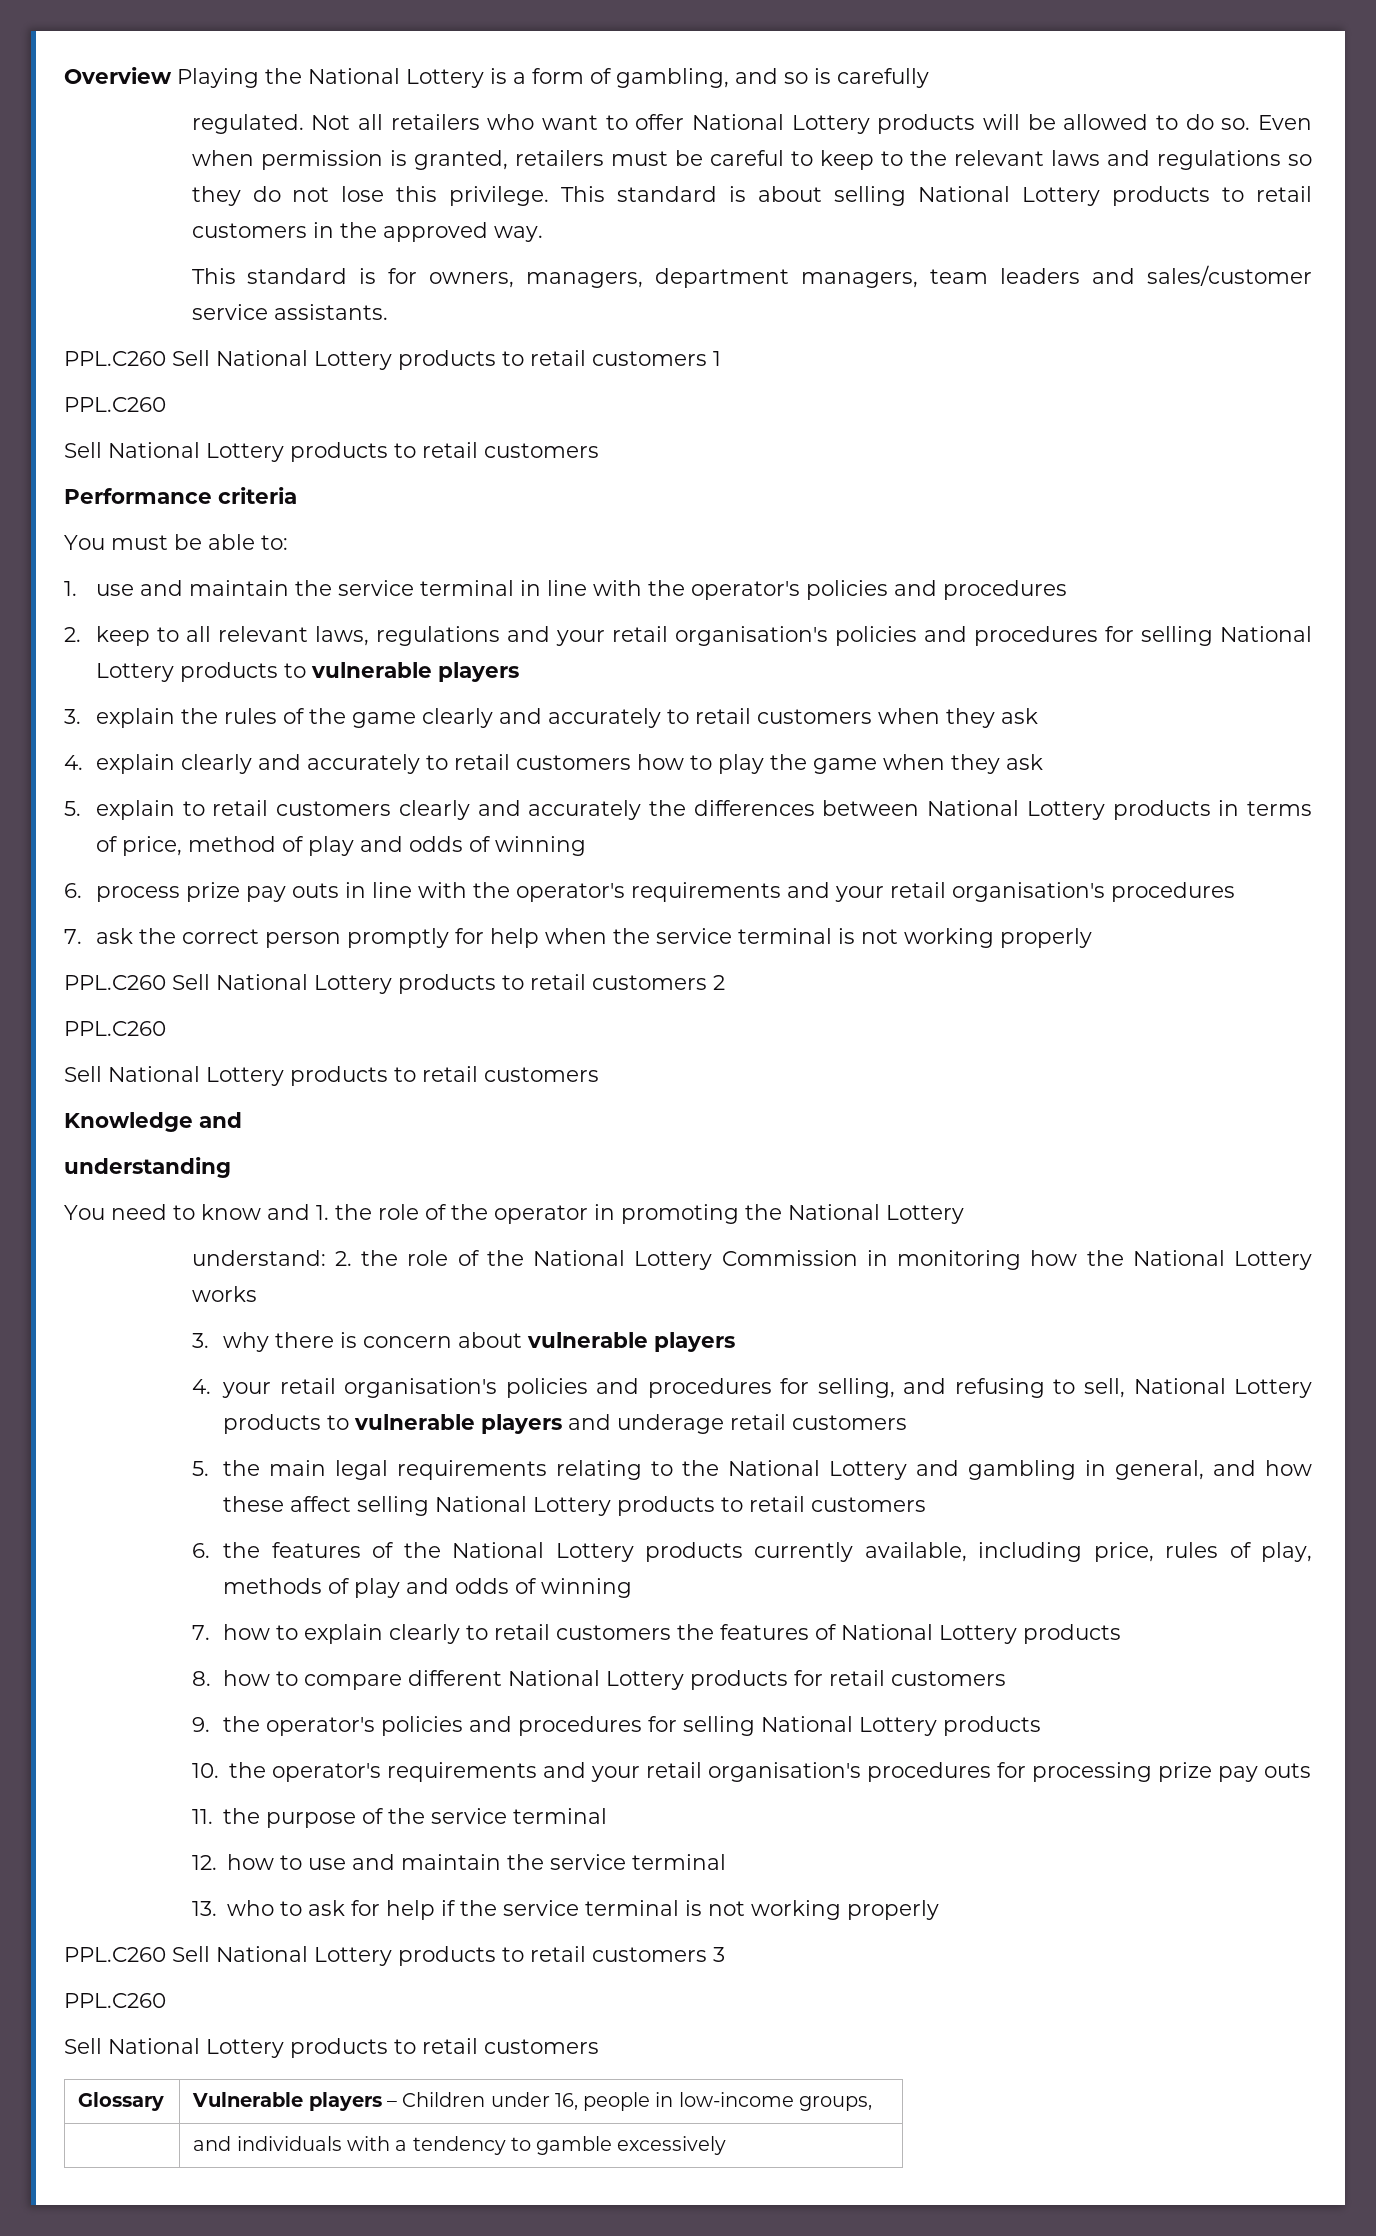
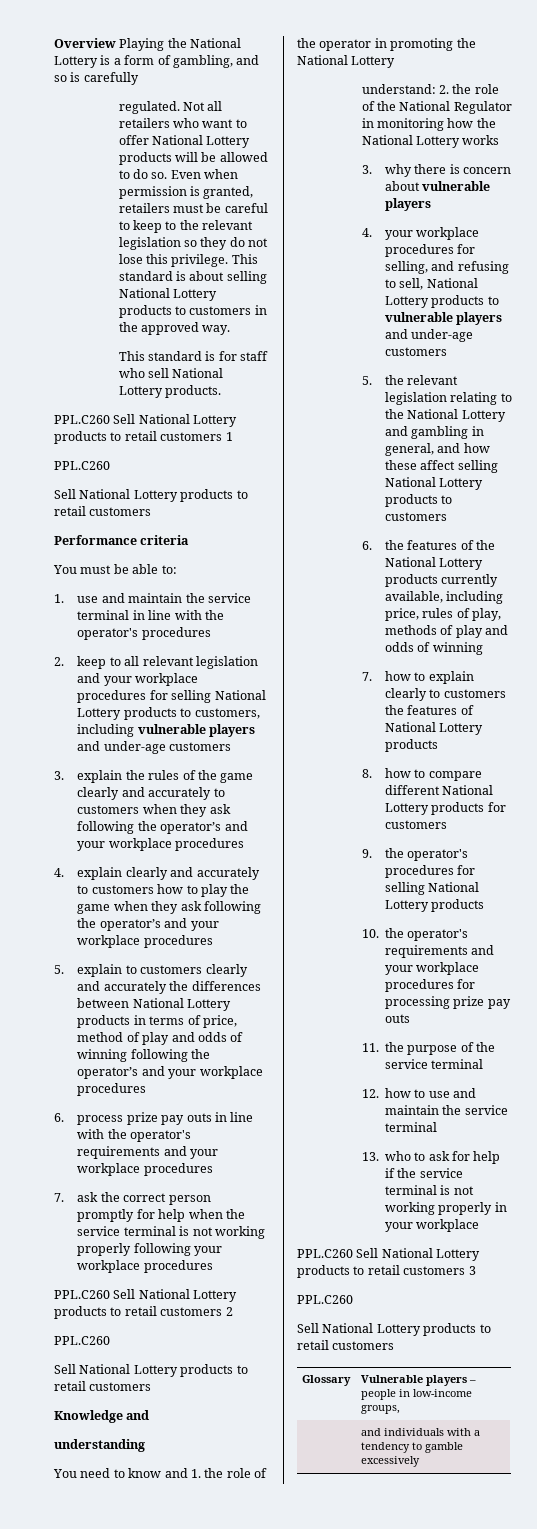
- Even when permission is granted, retailers must be careful to keep to the relevant laws and regulations so they do not lose this privilege.
+ Even when permission is granted, retailers must be careful to keep to the relevant legislation so they do not lose this privilege.
- This standard is about selling National Lottery products to retail customers in the approved way.
+ This standard is about selling National Lottery products to customers in the approved way.
- This standard is for owners, managers, department managers, team leaders and sales/customer service assistants.
+ This standard is for staff who sell National Lottery products.
- 1. use and maintain the service terminal in line with the operator's policies and procedures
+ 1. use and maintain the service terminal in line with the operator's procedures
- 2. keep to all relevant laws, regulations and your retail organisation's policies and procedures for selling National Lottery products to vulnerable players
+ 2. keep to all relevant legislation and your workplace procedures for selling National Lottery products to customers, including vulnerable players and under-age customers
- 3. explain the rules of the game clearly and accurately to retail customers when they ask
+ 3. explain the rules of the game clearly and accurately to customers when they ask following the operator’s and your workplace procedures
- 4. explain clearly and accurately to retail customers how to play the game when they ask
+ 4. explain clearly and accurately to customers how to play the game when they ask following the operator’s and your workplace procedures
- 5. explain to retail customers clearly and accurately the differences between National Lottery products in terms of price, method of play and odds of winning
+ 5. explain to customers clearly and accurately the differences between National Lottery products in terms of price, method of play and odds of winning following the operator’s and your workplace procedures
- 6. process prize pay outs in line with the operator's requirements and your retail organisation's procedures
+ 6. process prize pay outs in line with the operator's requirements and your workplace procedures
- 7. ask the correct person promptly for help when the service terminal is not working properly
+ 7. ask the correct person promptly for help when the service terminal is not working properly following your workplace procedures
- understand: 2. the role of the National Lottery Commission in monitoring how the National Lottery works
+ understand: 2. the role of the National Regulator in monitoring how the National Lottery works
- 4. your retail organisation's policies and procedures for selling, and refusing to sell, National Lottery products to vulnerable players and underage retail customers
+ 4. your workplace procedures for selling, and refusing to sell, National Lottery products to vulnerable players and under-age customers
- 5. the main legal requirements relating to the National Lottery and gambling in general, and how these affect selling National Lottery products to retail customers
+ 5. the relevant legislation relating to the National Lottery and gambling in general, and how these affect selling National Lottery products to customers
- 7. how to explain clearly to retail customers the features of National Lottery products
+ 7. how to explain clearly to customers the features of National Lottery products
- 8. how to compare different National Lottery products for retail customers
+ 8. how to compare different National Lottery products for customers
- 9. the operator's policies and procedures for selling National Lottery products
+ 9. the operator's procedures for selling National Lottery products
- 10. the operator's requirements and your retail organisation's procedures for processing prize pay outs
+ 10. the operator's requirements and your workplace procedures for processing prize pay outs
- 13. who to ask for help if the service terminal is not working properly
+ 13. who to ask for help if the service terminal is not working properly in your workplace
- Glossary | Vulnerable players – Children under 16, people in low-income groups,
+ Glossary | Vulnerable players – people in low-income groups,

